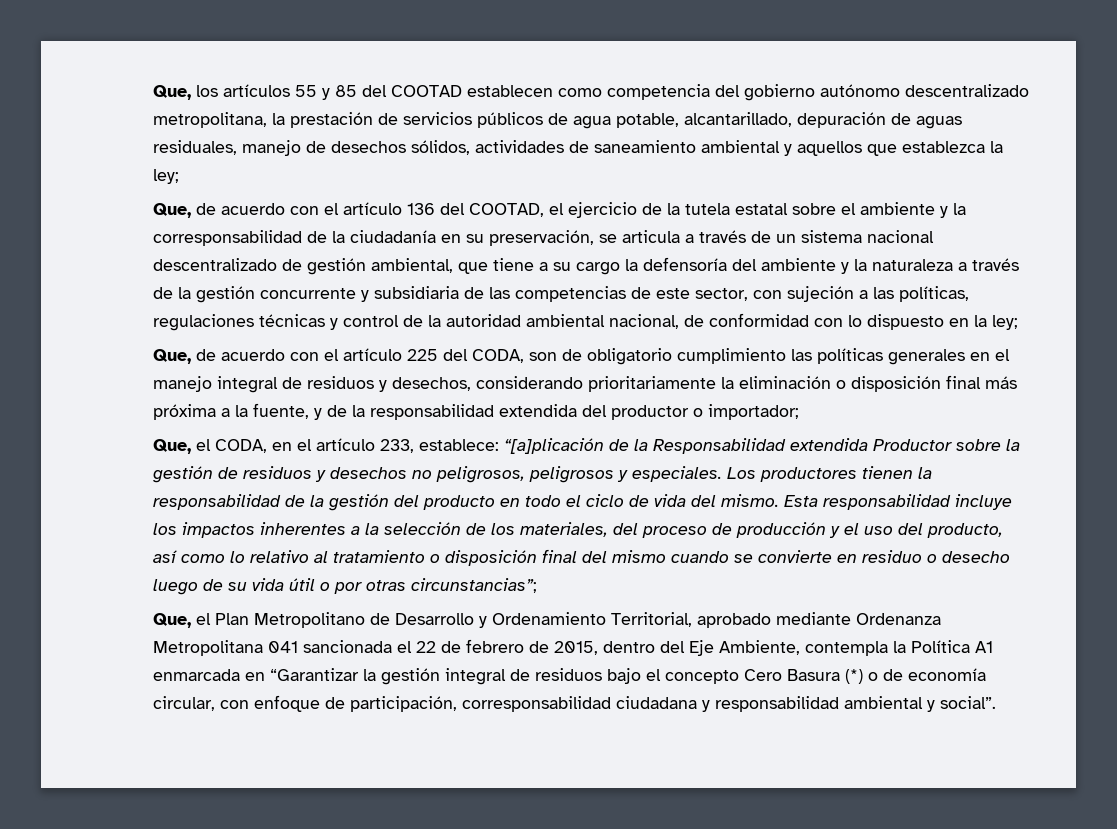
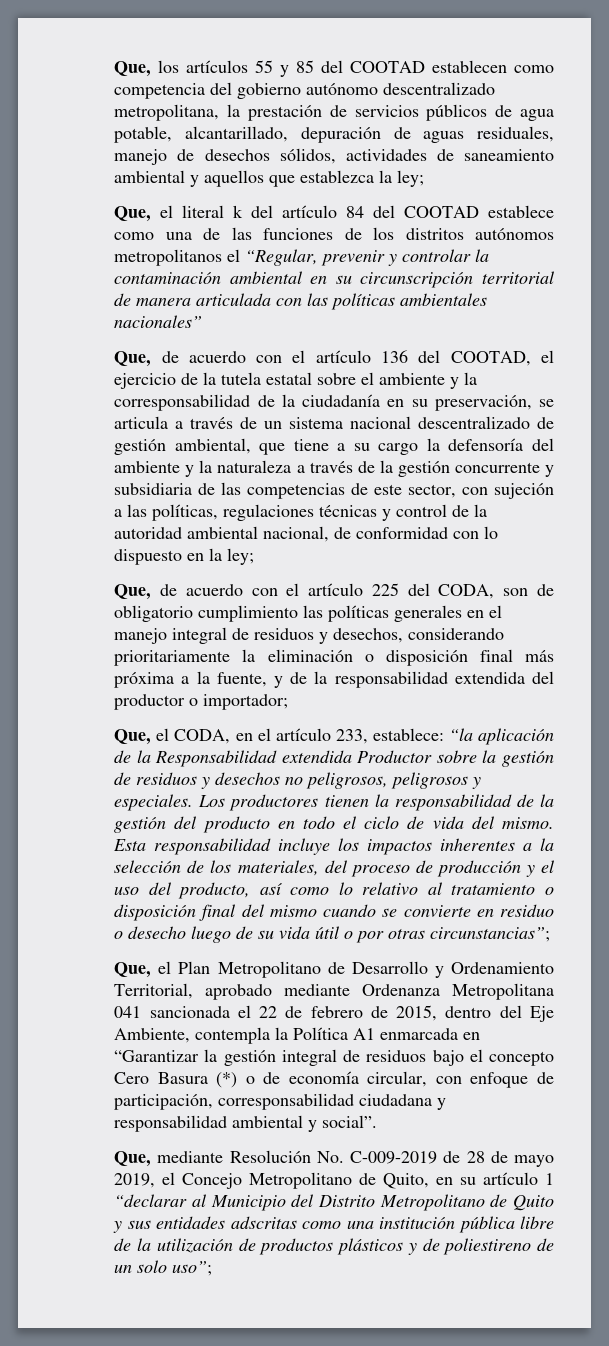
+ Que, el literal k del artículo 84 del COOTAD establece como una de las funciones de los distritos autónomos metropolitanos el “Regular, prevenir y controlar la contaminación ambiental en su circunscripción territorial de manera articulada con las políticas ambientales nacionales”
- Que, el CODA, en el artículo 233, establece: “[a]plicación de la Responsabilidad extendida Productor sobre la gestión de residuos y desechos no peligrosos, peligrosos y especiales.
+ Que, el CODA, en el artículo 233, establece: “la aplicación de la Responsabilidad extendida Productor sobre la gestión de residuos y desechos no peligrosos, peligrosos y especiales.
+ Que, mediante Resolución No. C-009-2019 de 28 de mayo 2019, el Concejo Metropolitano de Quito, en su artículo 1 “declarar al Municipio del Distrito Metropolitano de Quito y sus entidades adscritas como una institución pública libre de la utilización de productos plásticos y de poliestireno de un solo uso”;

